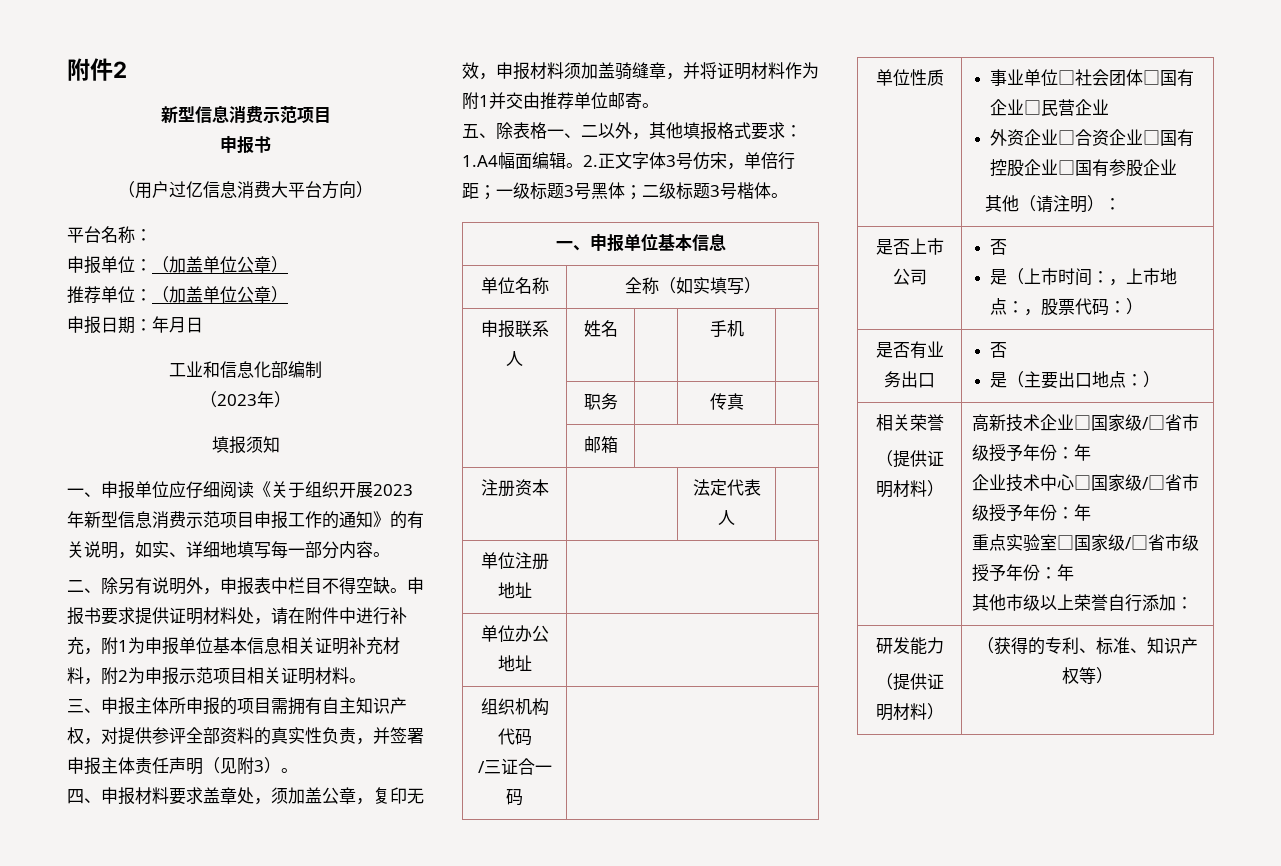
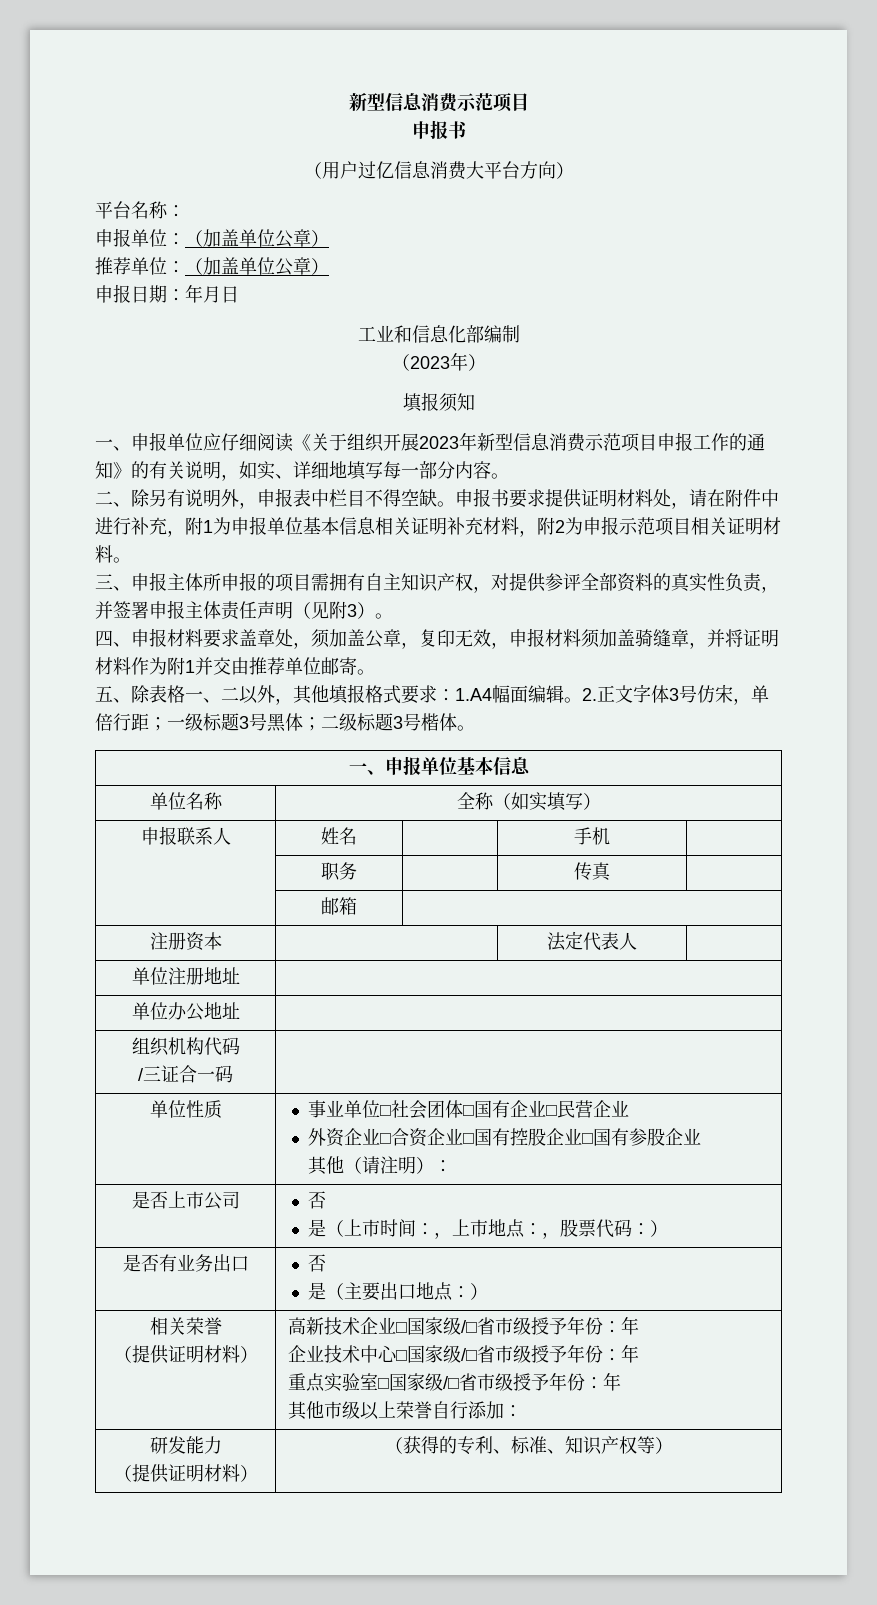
- 附件2

